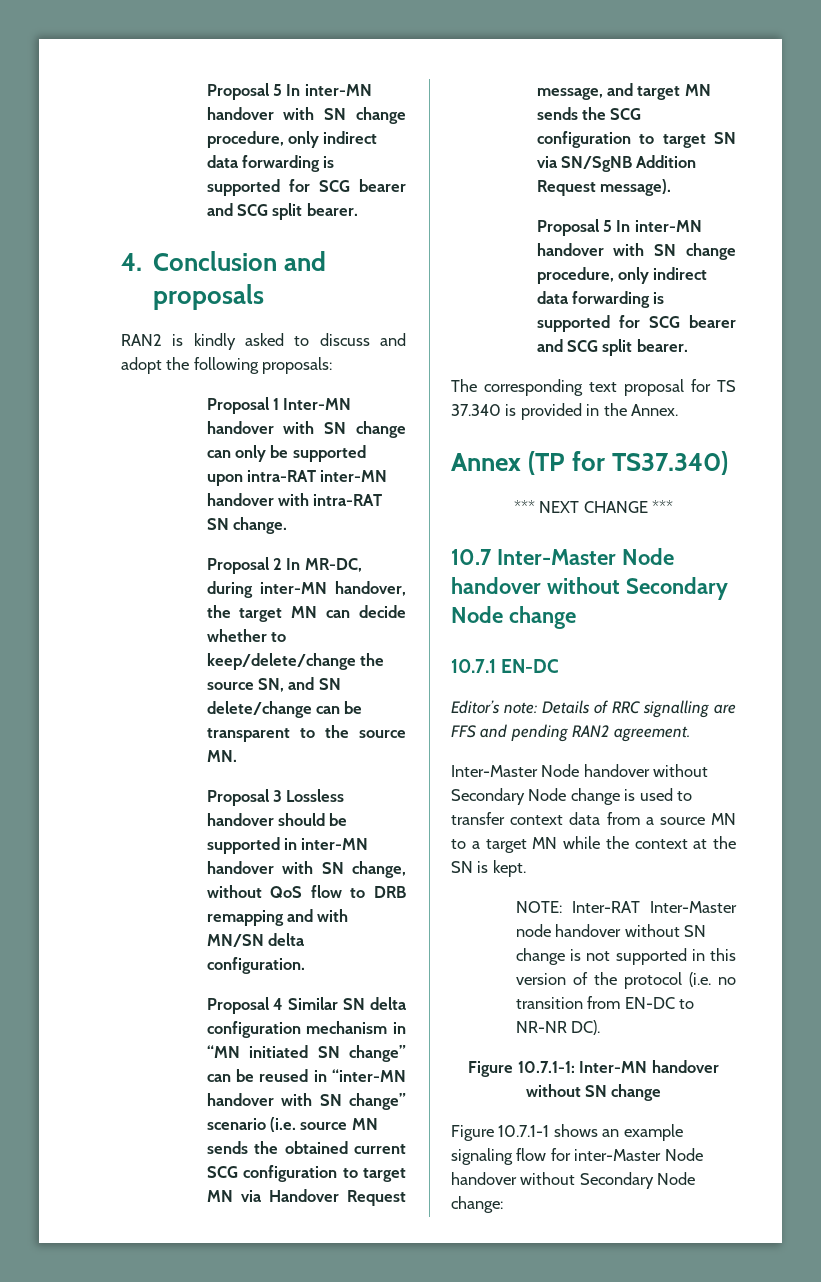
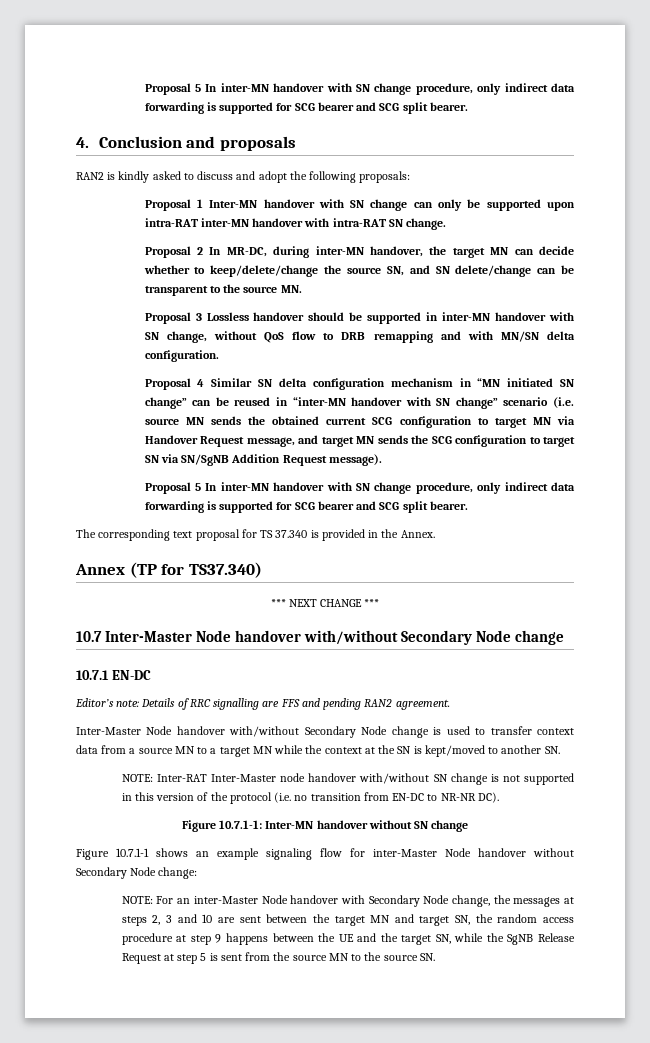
- 10.7 Inter-Master Node handover without Secondary Node change
+ 10.7 Inter-Master Node handover with/without Secondary Node change
- Inter-Master Node handover without Secondary Node change is used to transfer context data from a source MN to a target MN while the context at the SN is kept.
+ Inter-Master Node handover with/without Secondary Node change is used to transfer context data from a source MN to a target MN while the context at the SN is kept/moved to another SN.
- NOTE: Inter-RAT Inter-Master node handover without SN change is not supported in this version of the protocol (i.e. no transition from EN-DC to NR-NR DC).
+ NOTE: Inter-RAT Inter-Master node handover with/without SN change is not supported in this version of the protocol (i.e. no transition from EN-DC to NR-NR DC).
+ NOTE: For an inter-Master Node handover with Secondary Node change, the messages at steps 2, 3 and 10 are sent between the target MN and target SN, the random access procedure at step 9 happens between the UE and the target SN, while the SgNB Release Request at step 5 is sent from the source MN to the source SN.

